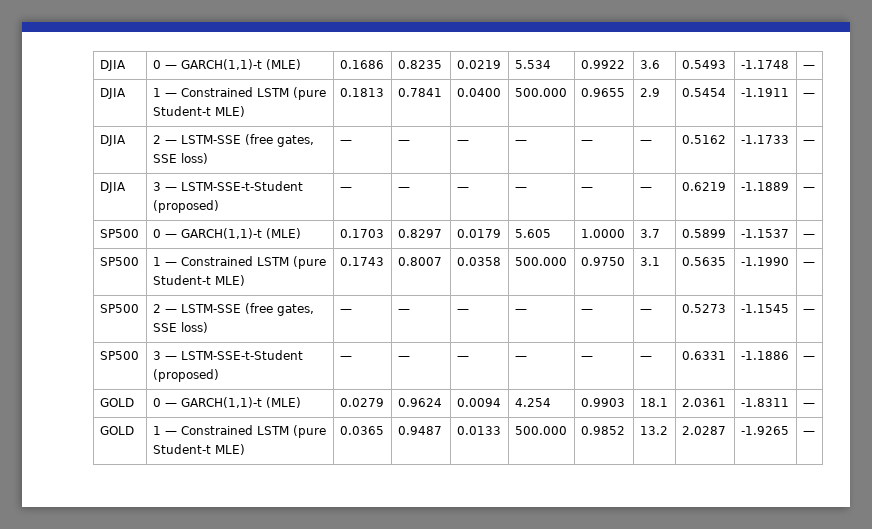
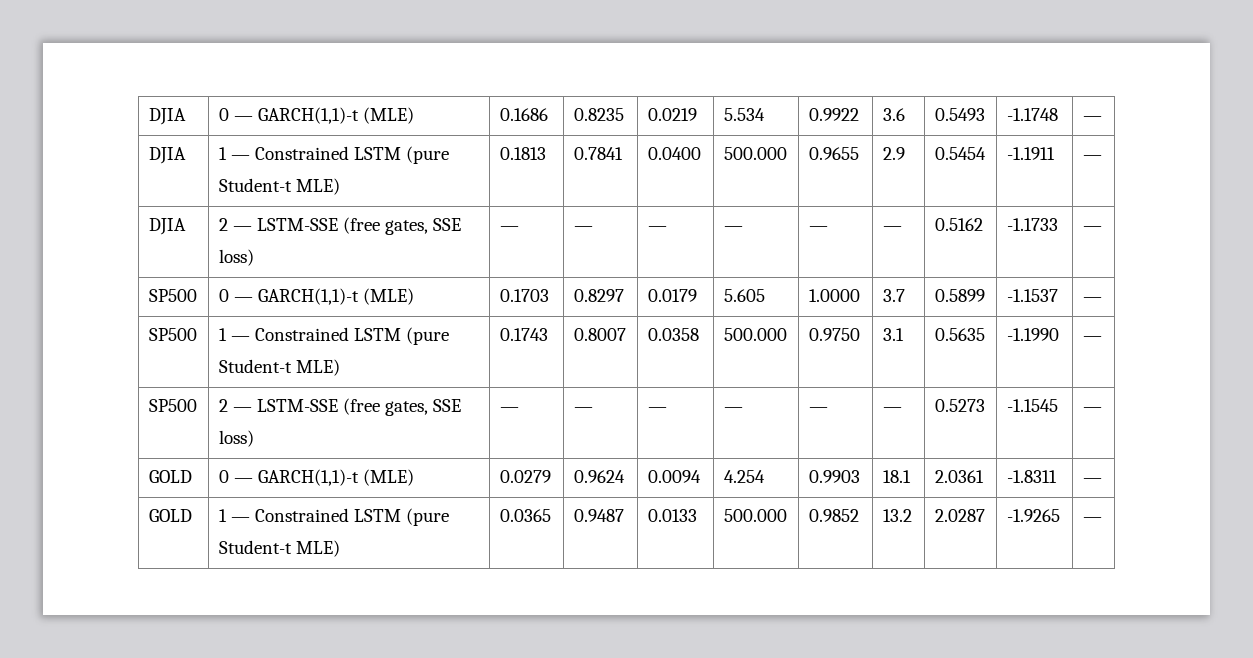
- DJIA | 3 — LSTM-SSE-t-Student (proposed) | — | — | — | — | — | — | 0.6219 | -1.1889 | —
- SP500 | 3 — LSTM-SSE-t-Student (proposed) | — | — | — | — | — | — | 0.6331 | -1.1886 | —

